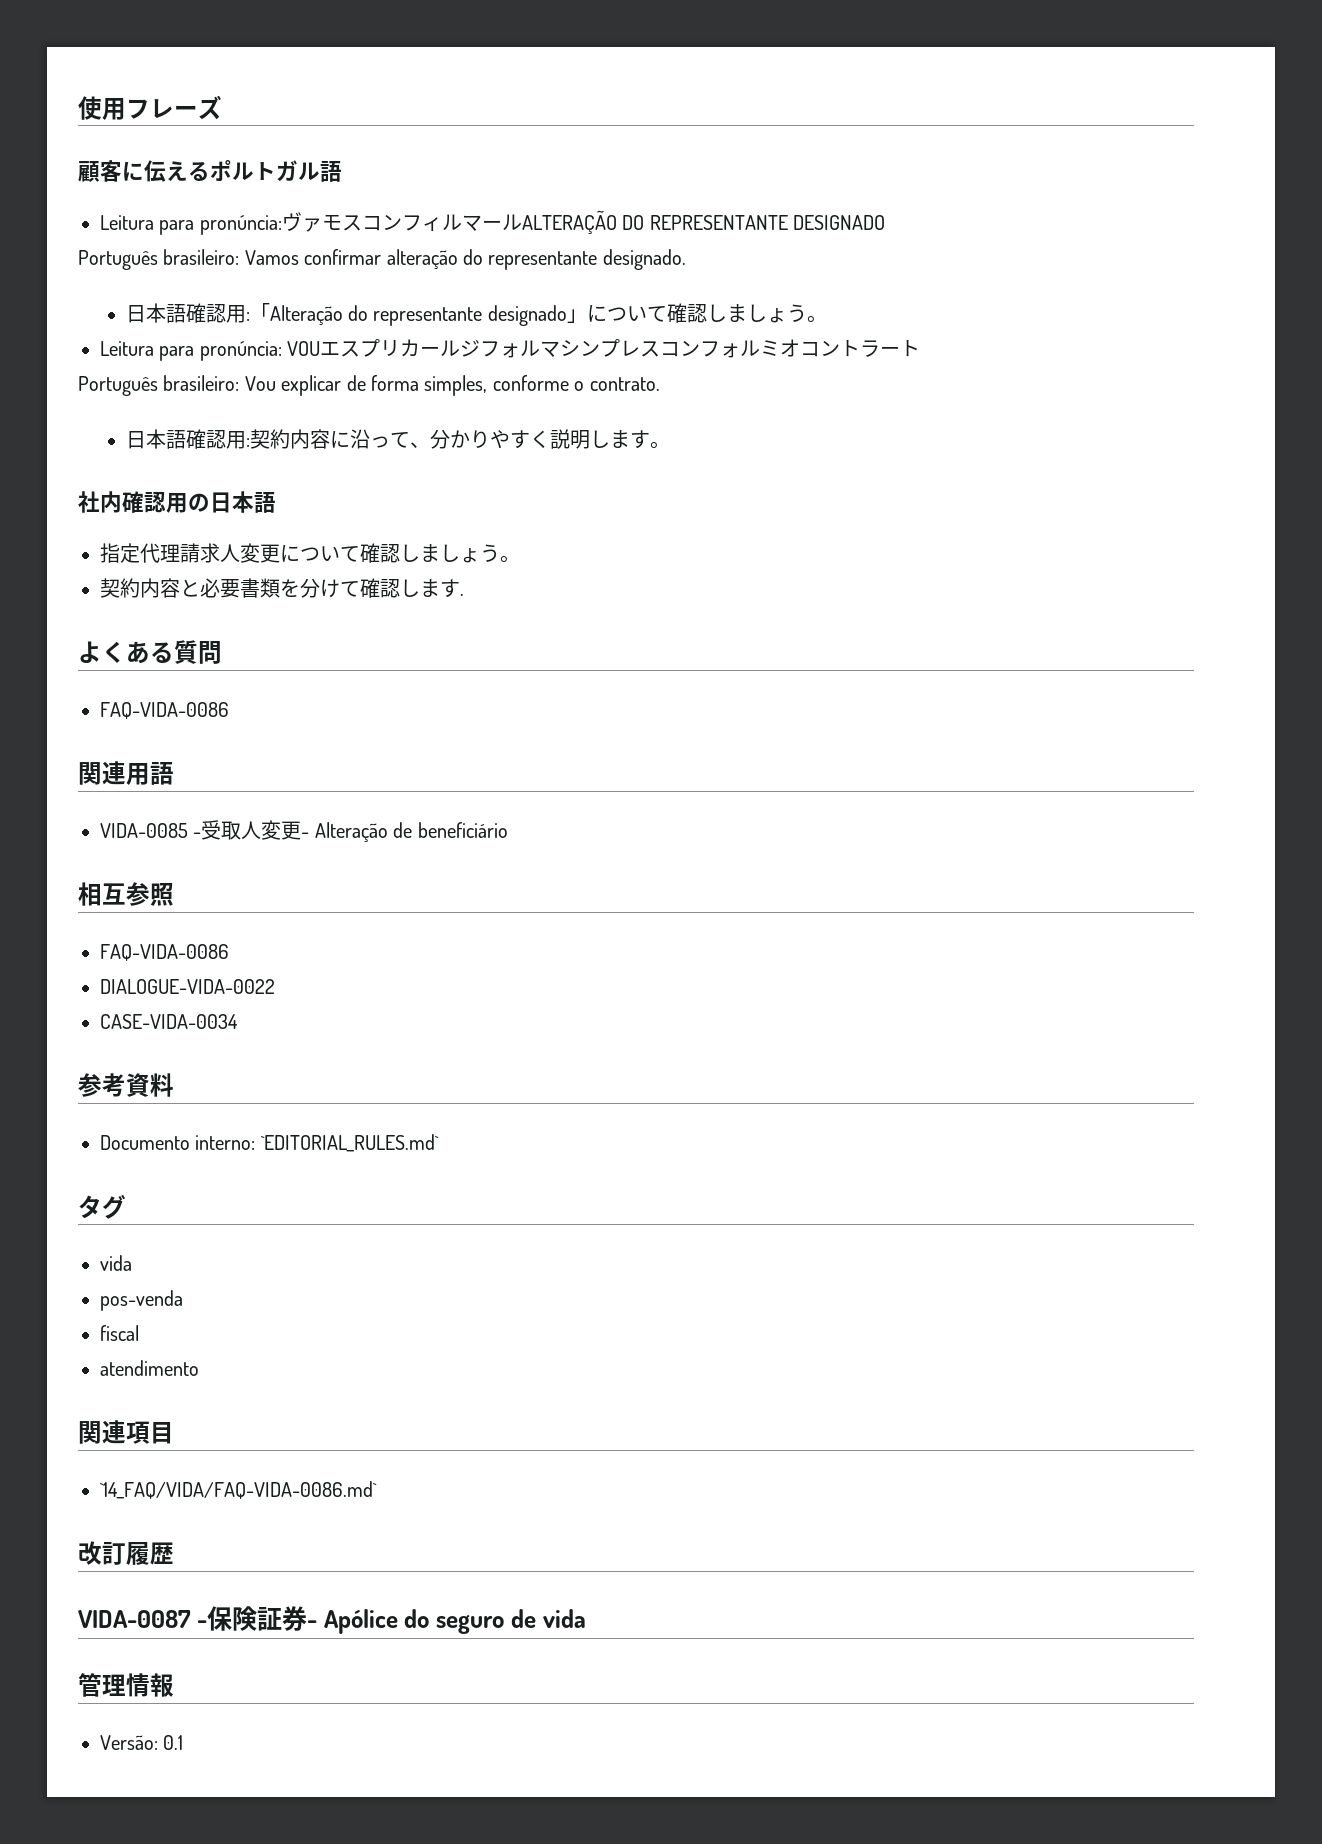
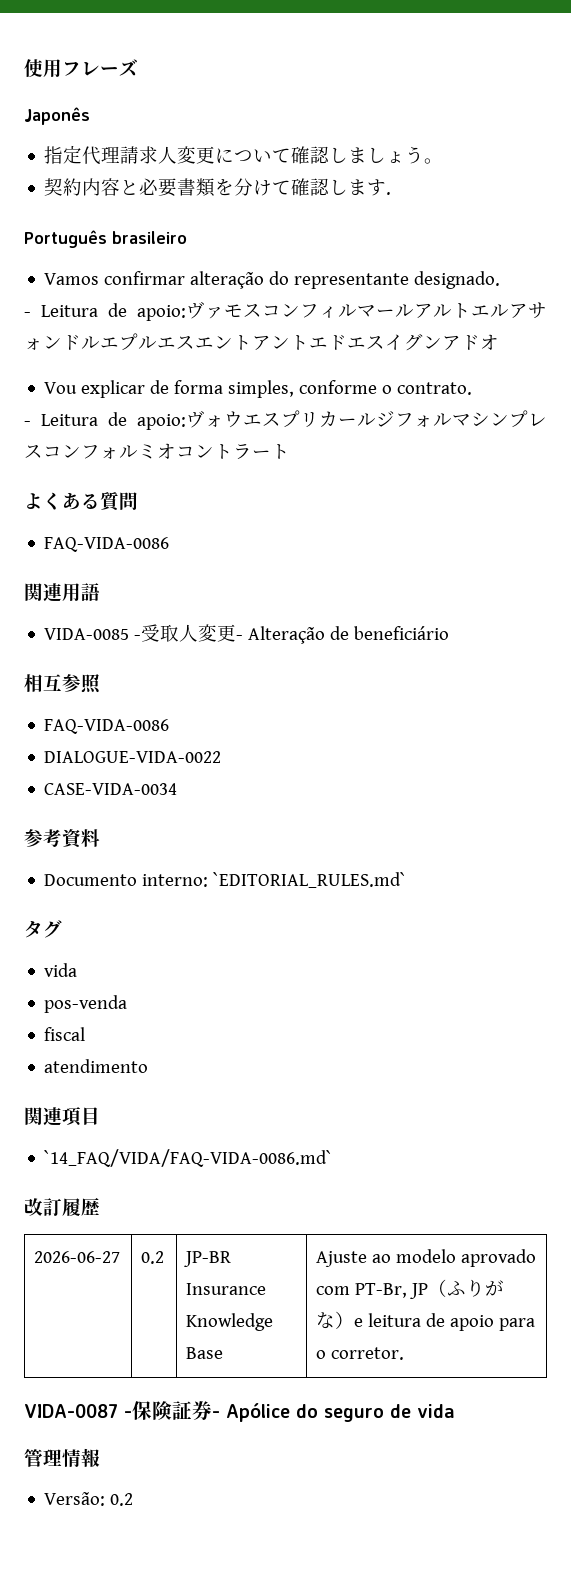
- 顧客に伝えるポルトガル語
- Leitura para pronúncia:ヴァモスコンフィルマールALTERAÇÃO DO REPRESENTANTE DESIGNADO
- Português brasileiro: Vamos confirmar alteração do representante designado.
- 日本語確認用:「Alteração do representante designado」について確認しましょう。
- Leitura para pronúncia: VOUエスプリカールジフォルマシンプレスコンフォルミオコントラート
- Português brasileiro: Vou explicar de forma simples, conforme o contrato.
- 日本語確認用:契約内容に沿って、分かりやすく説明します。
- 社内確認用の日本語
+ Japonês
+ Português brasileiro
+ Vamos confirmar alteração do representante designado.
+ - Leitura de apoio:ヴァモスコンフィルマールアルトエルアサォンドルエプルエスエントアントエドエスイグンアドオ
+ Vou explicar de forma simples, conforme o contrato.
+ - Leitura de apoio:ヴォウエスプリカールジフォルマシンプレスコンフォルミオコントラート
+ 2026-06-27 | 0.2 | JP-BR Insurance Knowledge Base | Ajuste ao modelo aprovado com PT-Br, JP（ふりがな）e leitura de apoio para o corretor.
- Versão: 0.1
+ Versão: 0.2

